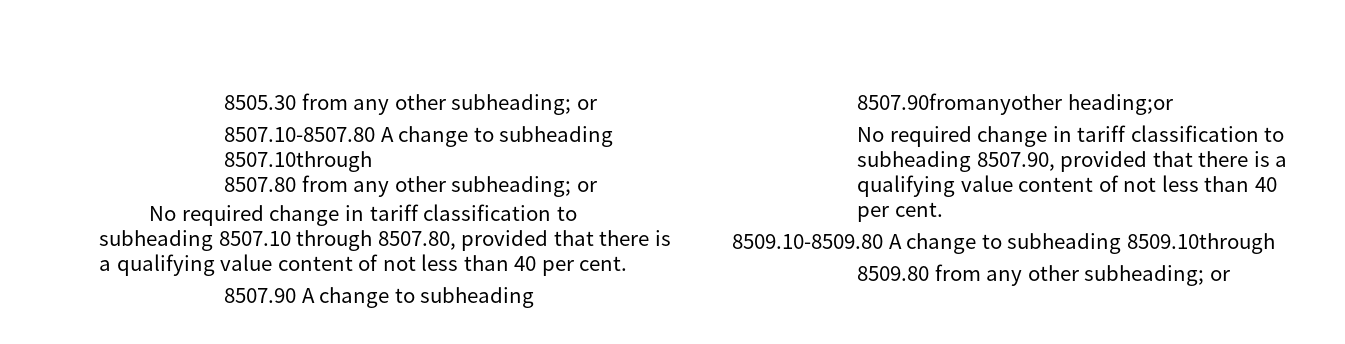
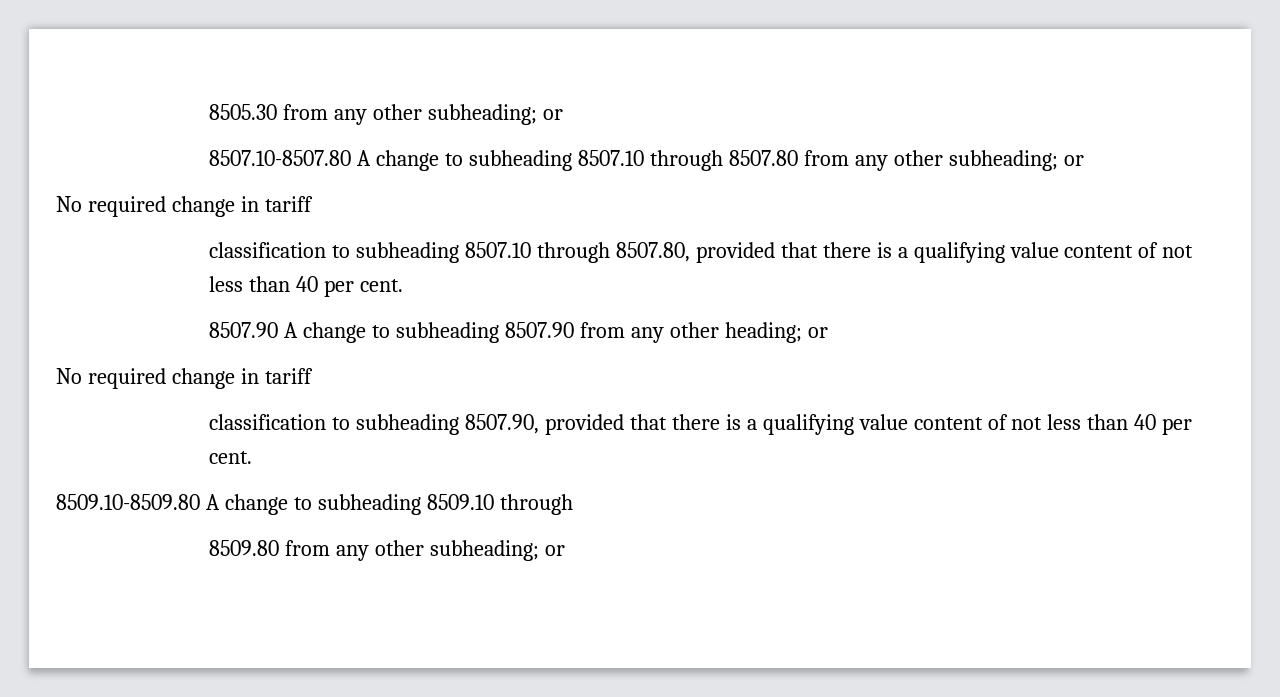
- 8507.10-8507.80 A change to subheading 8507.10through
- 8507.80 from any other subheading; or
- No required change in tariff classification to subheading 8507.10 through 8507.80, provided that there is a qualifying value content of not less than 40 per cent.
+ 8507.10-8507.80 A change to subheading 8507.10 through 8507.80 from any other subheading; or
+ No required change in tariff
+ classification to subheading 8507.10 through 8507.80, provided that there is a qualifying value content of not less than 40 per cent.
- 8507.90 A change to subheading 8507.90fromanyother heading;or
- No required change in tariff classification to subheading 8507.90, provided that there is a qualifying value content of not less than 40 per cent.
+ 8507.90 A change to subheading 8507.90 from any other heading; or
+ No required change in tariff
+ classification to subheading 8507.90, provided that there is a qualifying value content of not less than 40 per cent.
- 8509.10-8509.80 A change to subheading 8509.10through
+ 8509.10-8509.80 A change to subheading 8509.10 through

